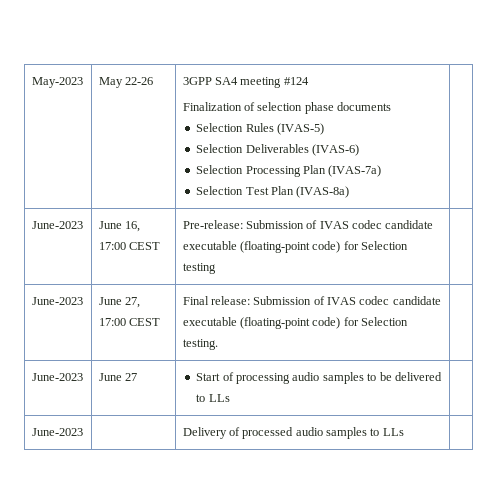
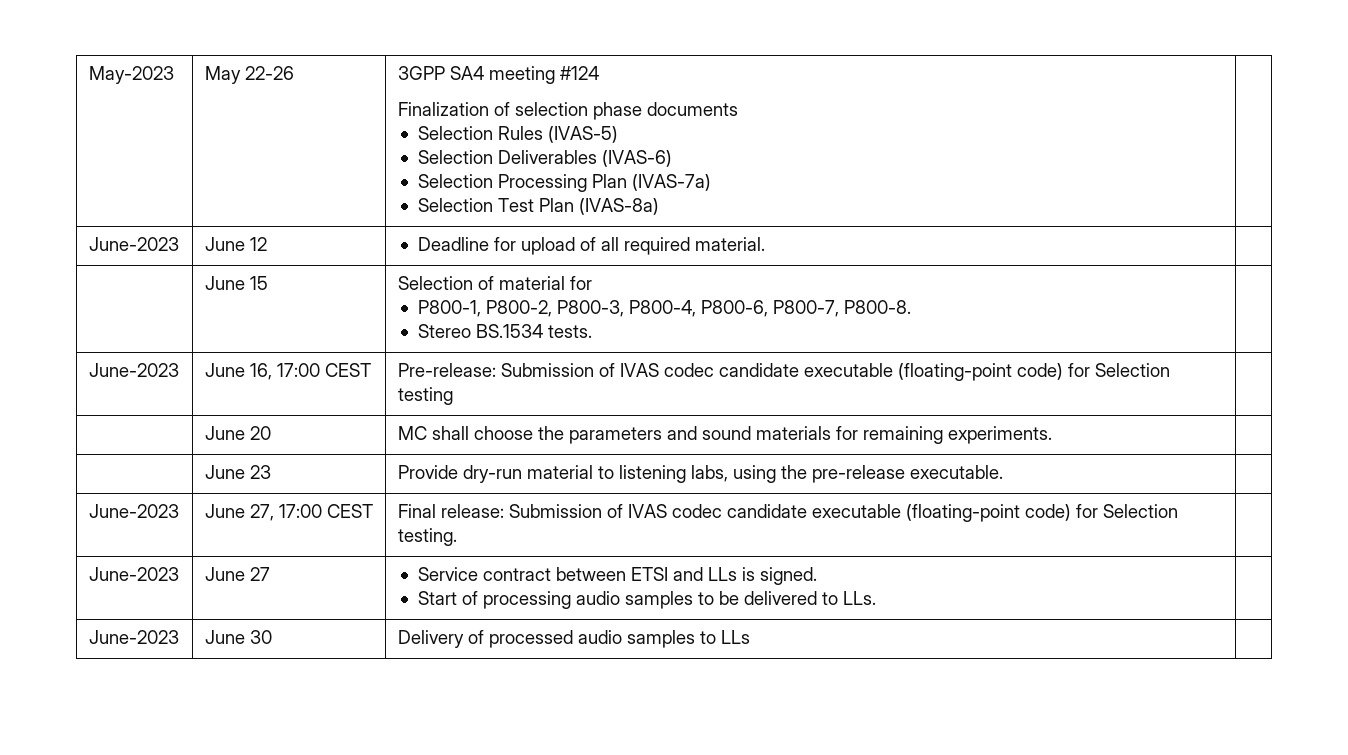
+ June-2023 | June 12 | Deadline for upload of all required material. |
+ | June 15 | Selection of material for
+ P800-1, P800-2, P800-3, P800-4, P800-6, P800-7, P800-8.
+ Stereo BS.1534 tests. |
+ | June 20 | MC shall choose the parameters and sound materials for remaining experiments. |
+ | June 23 | Provide dry-run material to listening labs, using the pre-release executable. |
- June-2023 | June 27 | Start of processing audio samples to be delivered to LLs |
- June-2023 | | Delivery of processed audio samples to LLs |
+ June-2023 | June 27 | Service contract between ETSI and LLs is signed.
+ Start of processing audio samples to be delivered to LLs. |
+ June-2023 | June 30 | Delivery of processed audio samples to LLs |

